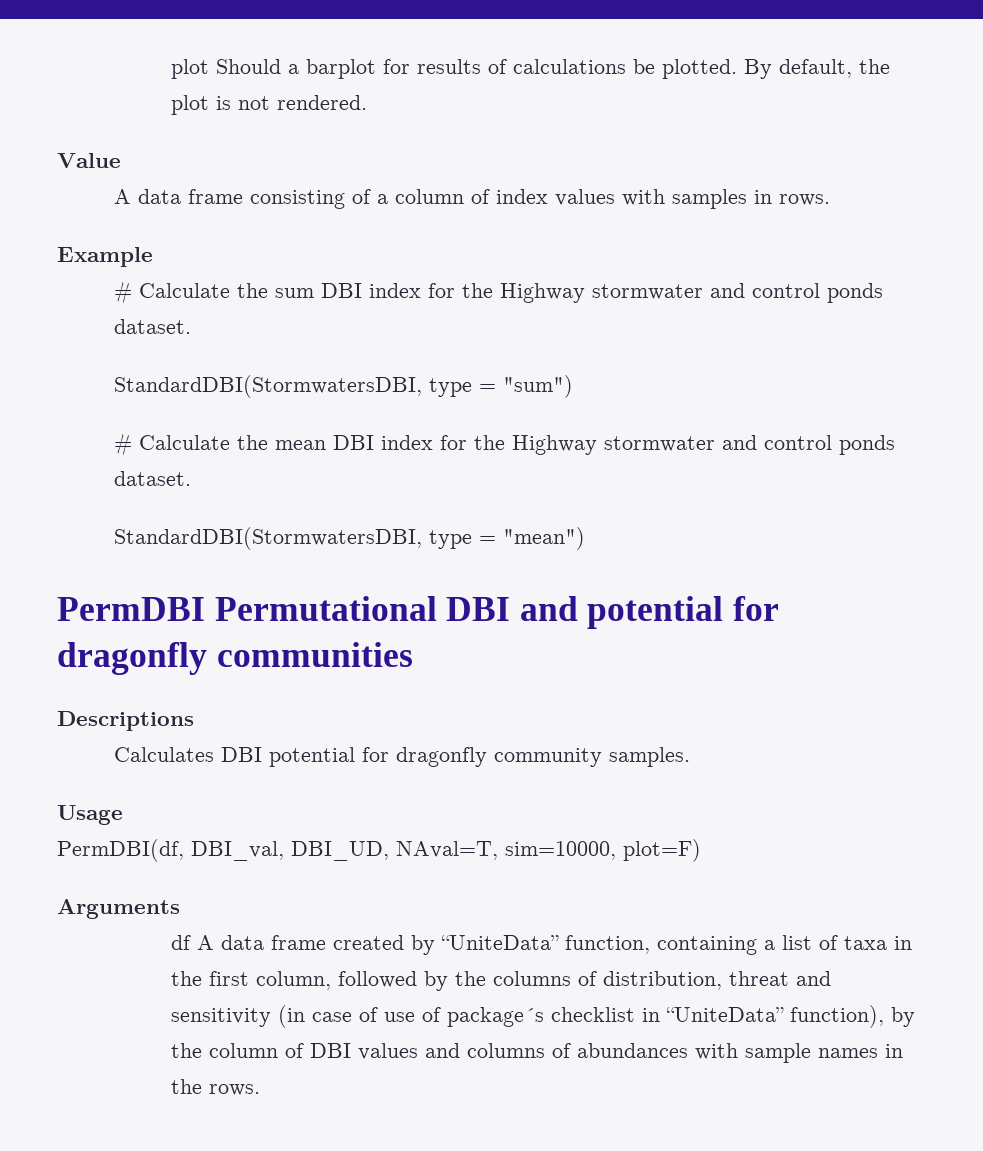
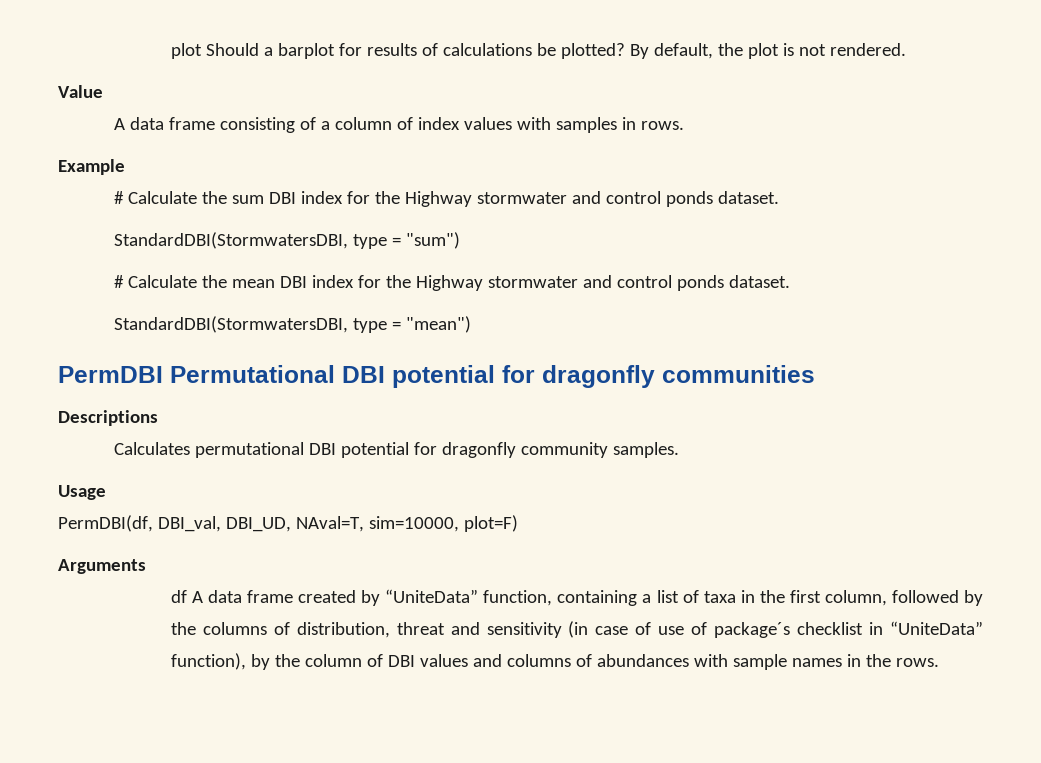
- plot Should a barplot for results of calculations be plotted.
+ plot Should a barplot for results of calculations be plotted?
- PermDBI Permutational DBI and potential for dragonfly communities
+ PermDBI Permutational DBI potential for dragonfly communities
- Calculates DBI potential for dragonfly community samples.
+ Calculates permutational DBI potential for dragonfly community samples.

